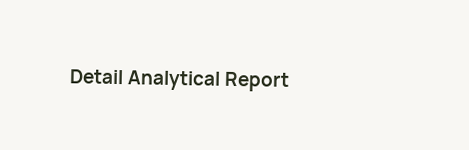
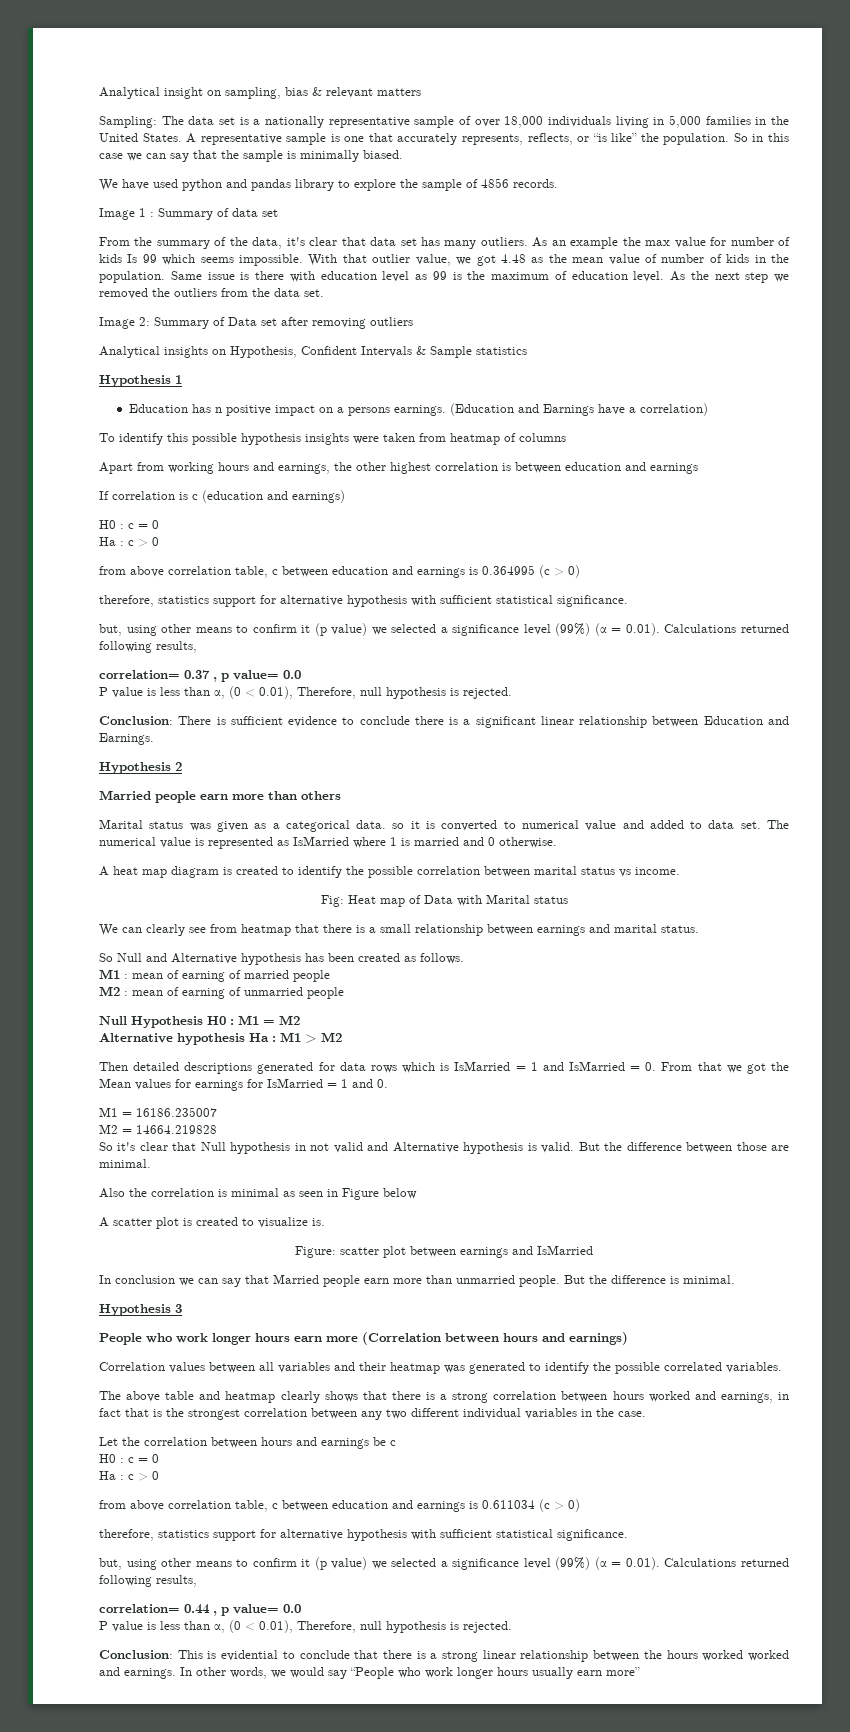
- Detail Analytical Report
+ Analytical insight on sampling, bias & relevant matters
+ Sampling: The data set is a nationally representative sample of over 18,000 individuals living in 5,000 families in the United States. A representative sample is one that accurately represents, reflects, or “is like” the population. So in this case we can say that the sample is minimally biased.
+ We have used python and pandas library to explore the sample of 4856 records.
+ Image 1 : Summary of data set
+ From the summary of the data, it's clear that data set has many outliers. As an example the max value for number of kids Is 99 which seems impossible. With that outlier value, we got 4.48 as the mean value of number of kids in the population. Same issue is there with education level as 99 is the maximum of education level. As the next step we removed the outliers from the data set.
+ Image 2: Summary of Data set after removing outliers
+ Analytical insights on Hypothesis, Confident Intervals & Sample statistics
+ Hypothesis 1
+ Education has n positive impact on a persons earnings. (Education and Earnings have a correlation)
+ To identify this possible hypothesis insights were taken from heatmap of columns
+ Apart from working hours and earnings, the other highest correlation is between education and earnings
+ If correlation is c (education and earnings)
+ H0 : c = 0
+ Ha : c > 0
+ from above correlation table, c between education and earnings is 0.364995 (c > 0)
+ therefore, statistics support for alternative hypothesis with sufficient statistical significance.
+ but, using other means to confirm it (p value) we selected a significance level (99%) (α = 0.01). Calculations returned following results,
+ correlation= 0.37 , p value= 0.0
+ P value is less than α, (0 < 0.01), Therefore, null hypothesis is rejected.
+ Conclusion: There is sufficient evidence to conclude there is a significant linear relationship between Education and Earnings.
+ Hypothesis 2
+ Married people earn more than others
+ Marital status was given as a categorical data. so it is converted to numerical value and added to data set. The numerical value is represented as IsMarried where 1 is married and 0 otherwise.
+ A heat map diagram is created to identify the possible correlation between marital status vs income.
+ Fig: Heat map of Data with Marital status
+ We can clearly see from heatmap that there is a small relationship between earnings and marital status.
+ So Null and Alternative hypothesis has been created as follows.
+ M1 : mean of earning of married people
+ M2 : mean of earning of unmarried people
+ Null Hypothesis H0 : M1 = M2
+ Alternative hypothesis Ha : M1 > M2
+ Then detailed descriptions generated for data rows which is IsMarried = 1 and IsMarried = 0. From that we got the Mean values for earnings for IsMarried = 1 and 0.
+ M1 = 16186.235007
+ M2 = 14664.219828
+ So it's clear that Null hypothesis in not valid and Alternative hypothesis is valid. But the difference between those are minimal.
+ Also the correlation is minimal as seen in Figure below
+ A scatter plot is created to visualize is.
+ Figure: scatter plot between earnings and IsMarried
+ In conclusion we can say that Married people earn more than unmarried people. But the difference is minimal.
+ Hypothesis 3
+ People who work longer hours earn more (Correlation between hours and earnings)
+ Correlation values between all variables and their heatmap was generated to identify the possible correlated variables.
+ The above table and heatmap clearly shows that there is a strong correlation between hours worked and earnings, in fact that is the strongest correlation between any two different individual variables in the case.
+ Let the correlation between hours and earnings be c
+ H0 : c = 0
+ Ha : c > 0
+ from above correlation table, c between education and earnings is 0.611034 (c > 0)
+ therefore, statistics support for alternative hypothesis with sufficient statistical significance.
+ but, using other means to confirm it (p value) we selected a significance level (99%) (α = 0.01). Calculations returned following results,
+ correlation= 0.44 , p value= 0.0
+ P value is less than α, (0 < 0.01), Therefore, null hypothesis is rejected.
+ Conclusion: This is evidential to conclude that there is a strong linear relationship between the hours worked worked and earnings. In other words, we would say “People who work longer hours usually earn more”

